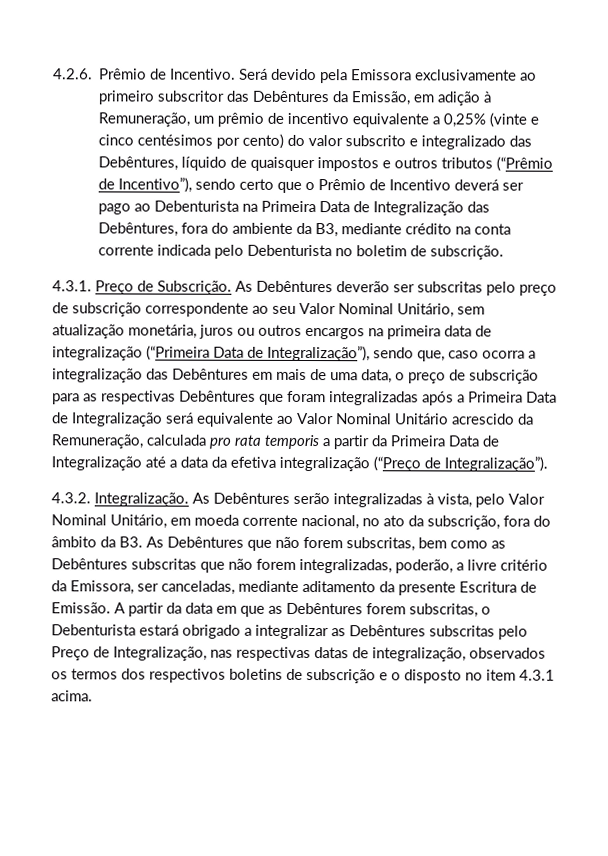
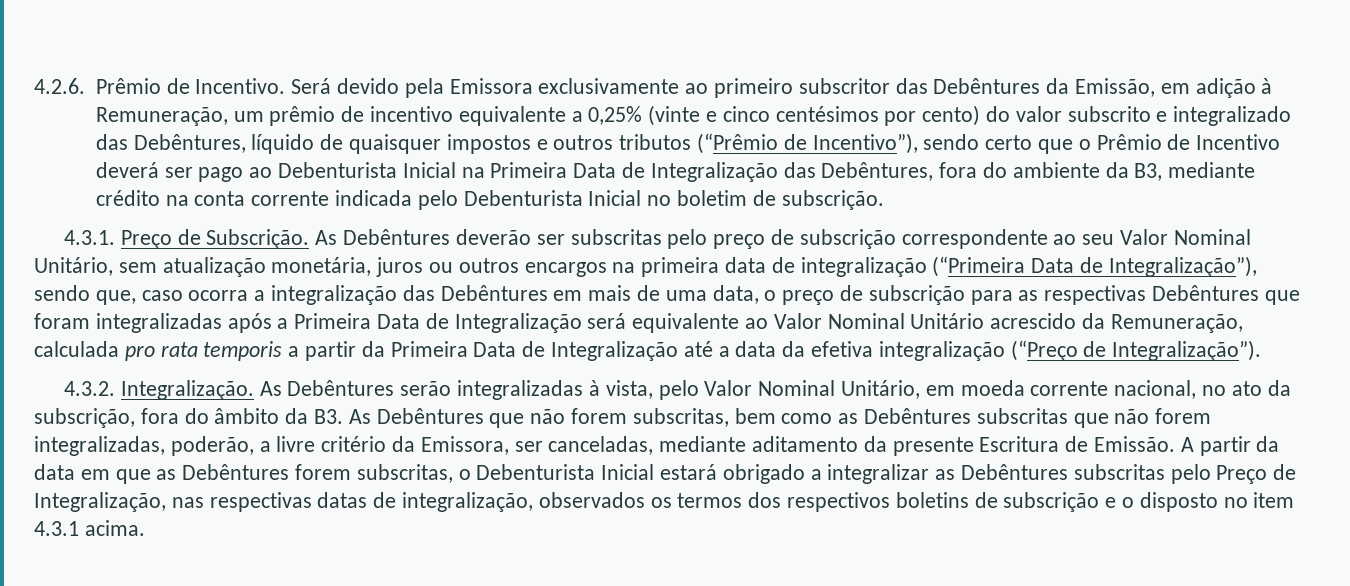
- Será devido pela Emissora exclusivamente ao primeiro subscritor das Debêntures da Emissão, em adição à Remuneração, um prêmio de incentivo equivalente a 0,25% (vinte e cinco centésimos por cento) do valor subscrito e integralizado das Debêntures, líquido de quaisquer impostos e outros tributos (“Prêmio de Incentivo”), sendo certo que o Prêmio de Incentivo deverá ser pago ao Debenturista na Primeira Data de Integralização das Debêntures, fora do ambiente da B3, mediante crédito na conta corrente indicada pelo Debenturista no boletim de subscrição.
+ Será devido pela Emissora exclusivamente ao primeiro subscritor das Debêntures da Emissão, em adição à Remuneração, um prêmio de incentivo equivalente a 0,25% (vinte e cinco centésimos por cento) do valor subscrito e integralizado das Debêntures, líquido de quaisquer impostos e outros tributos (“Prêmio de Incentivo”), sendo certo que o Prêmio de Incentivo deverá ser pago ao Debenturista Inicial na Primeira Data de Integralização das Debêntures, fora do ambiente da B3, mediante crédito na conta corrente indicada pelo Debenturista Inicial no boletim de subscrição.
- A partir da data em que as Debêntures forem subscritas, o Debenturista estará obrigado a integralizar as Debêntures subscritas pelo Preço de Integralização, nas respectivas datas de integralização, observados os termos dos respectivos boletins de subscrição e o disposto no item 4.3.1 acima.
+ A partir da data em que as Debêntures forem subscritas, o Debenturista Inicial estará obrigado a integralizar as Debêntures subscritas pelo Preço de Integralização, nas respectivas datas de integralização, observados os termos dos respectivos boletins de subscrição e o disposto no item 4.3.1 acima.

